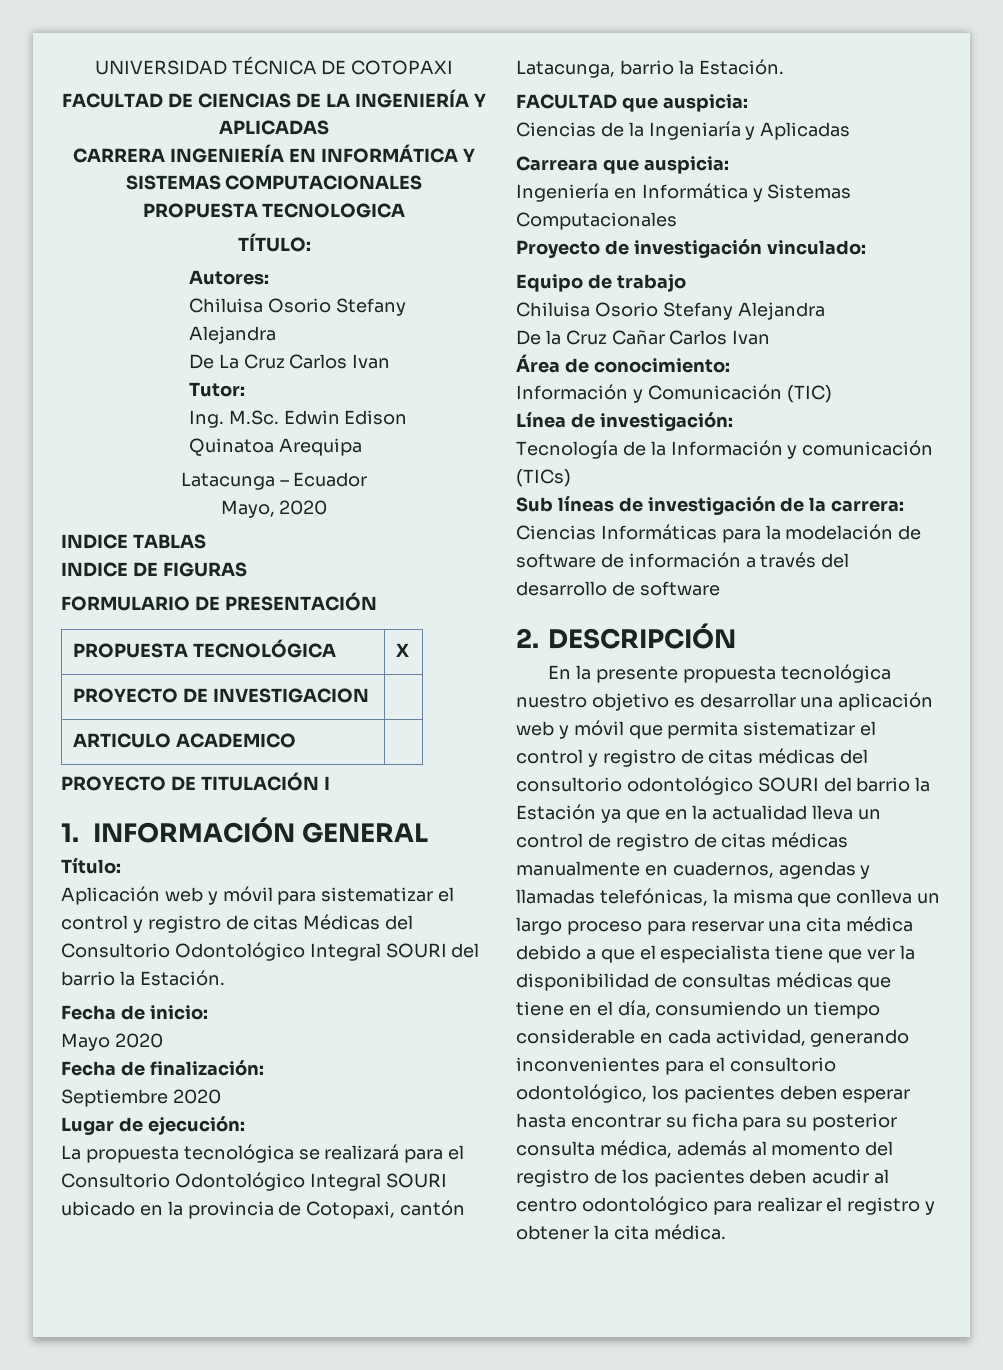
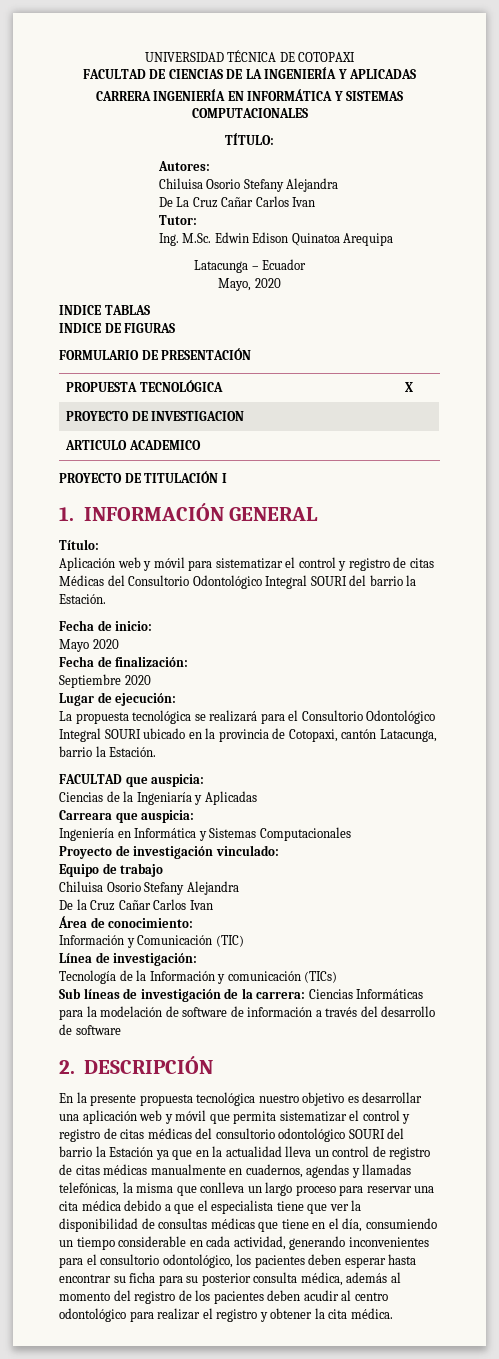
- PROPUESTA TECNOLOGICA
- De La Cruz Carlos Ivan
+ De La Cruz Cañar Carlos Ivan

